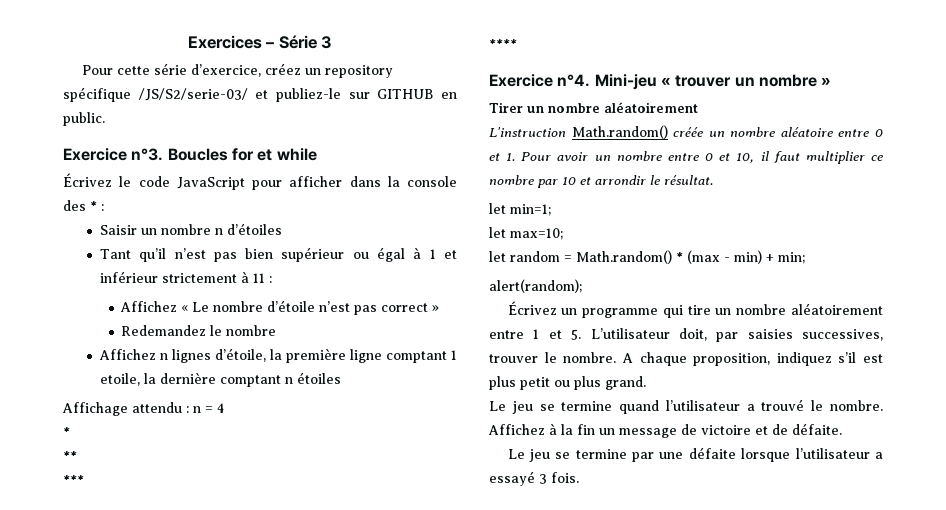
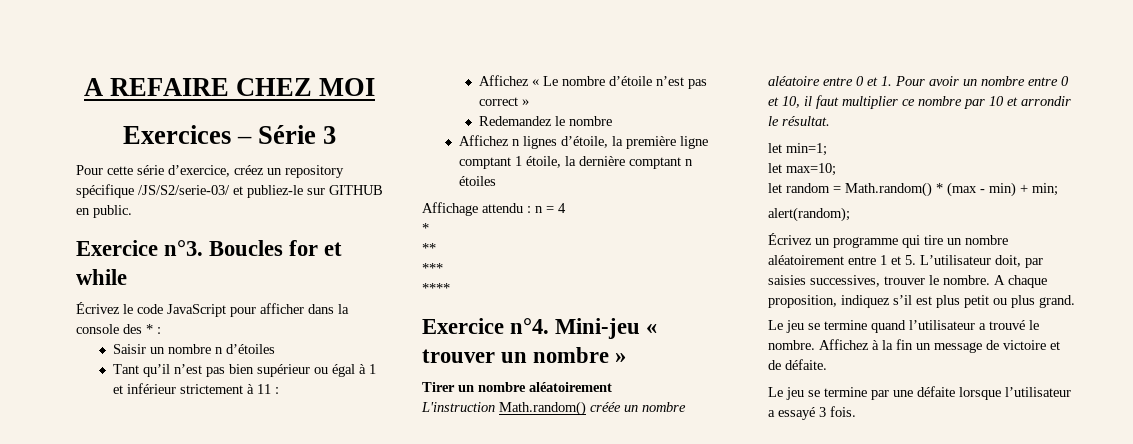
+ A REFAIRE CHEZ MOI
- Affichez n lignes d’étoile, la première ligne comptant 1 etoile, la dernière comptant n étoiles
+ Affichez n lignes d’étoile, la première ligne comptant 1 étoile, la dernière comptant n étoiles

